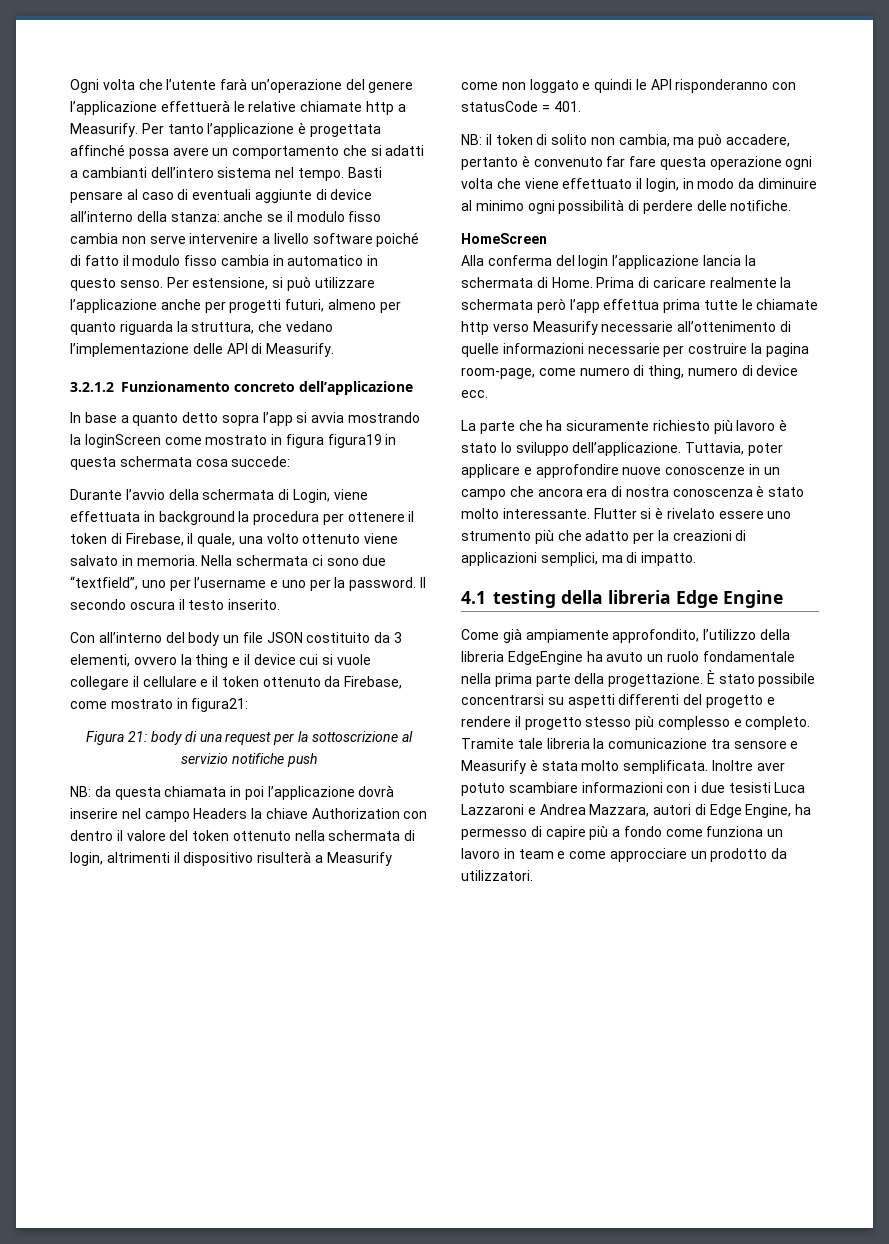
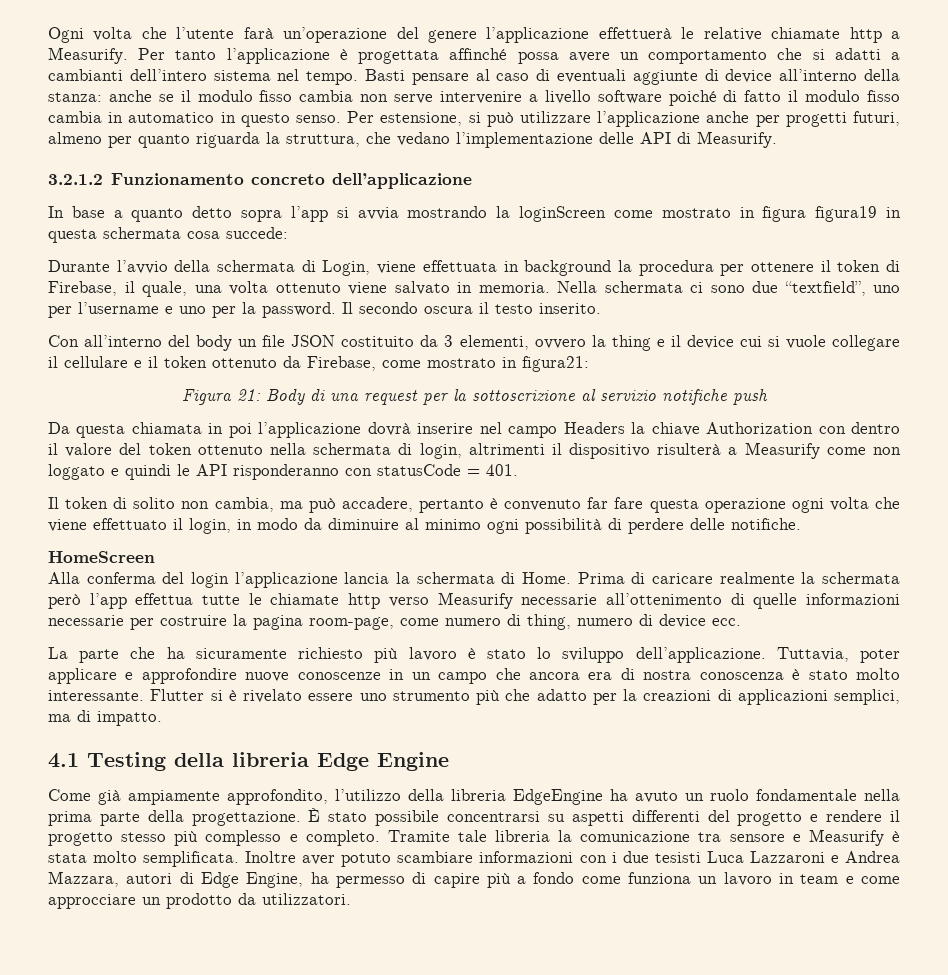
- Durante l’avvio della schermata di Login, viene effettuata in background la procedura per ottenere il token di Firebase, il quale, una volto ottenuto viene salvato in memoria.
+ Durante l’avvio della schermata di Login, viene effettuata in background la procedura per ottenere il token di Firebase, il quale, una volta ottenuto viene salvato in memoria.
- Figura 21: body di una request per la sottoscrizione al servizio notifiche push
+ Figura 21: Body di una request per la sottoscrizione al servizio notifiche push
- NB: da questa chiamata in poi l’applicazione dovrà inserire nel campo Headers la chiave Authorization con dentro il valore del token ottenuto nella schermata di login, altrimenti il dispositivo risulterà a Measurify come non loggato e quindi le API risponderanno con statusCode = 401.
+ Da questa chiamata in poi l’applicazione dovrà inserire nel campo Headers la chiave Authorization con dentro il valore del token ottenuto nella schermata di login, altrimenti il dispositivo risulterà a Measurify come non loggato e quindi le API risponderanno con statusCode = 401.
- NB: il token di solito non cambia, ma può accadere, pertanto è convenuto far fare questa operazione ogni volta che viene effettuato il login, in modo da diminuire al minimo ogni possibilità di perdere delle notifiche.
+ Il token di solito non cambia, ma può accadere, pertanto è convenuto far fare questa operazione ogni volta che viene effettuato il login, in modo da diminuire al minimo ogni possibilità di perdere delle notifiche.
- Prima di caricare realmente la schermata però l’app effettua prima tutte le chiamate http verso Measurify necessarie all’ottenimento di quelle informazioni necessarie per costruire la pagina room-page, come numero di thing, numero di device ecc.
+ Prima di caricare realmente la schermata però l’app effettua tutte le chiamate http verso Measurify necessarie all’ottenimento di quelle informazioni necessarie per costruire la pagina room-page, come numero di thing, numero di device ecc.
- 4.1 testing della libreria Edge Engine
+ 4.1 Testing della libreria Edge Engine

